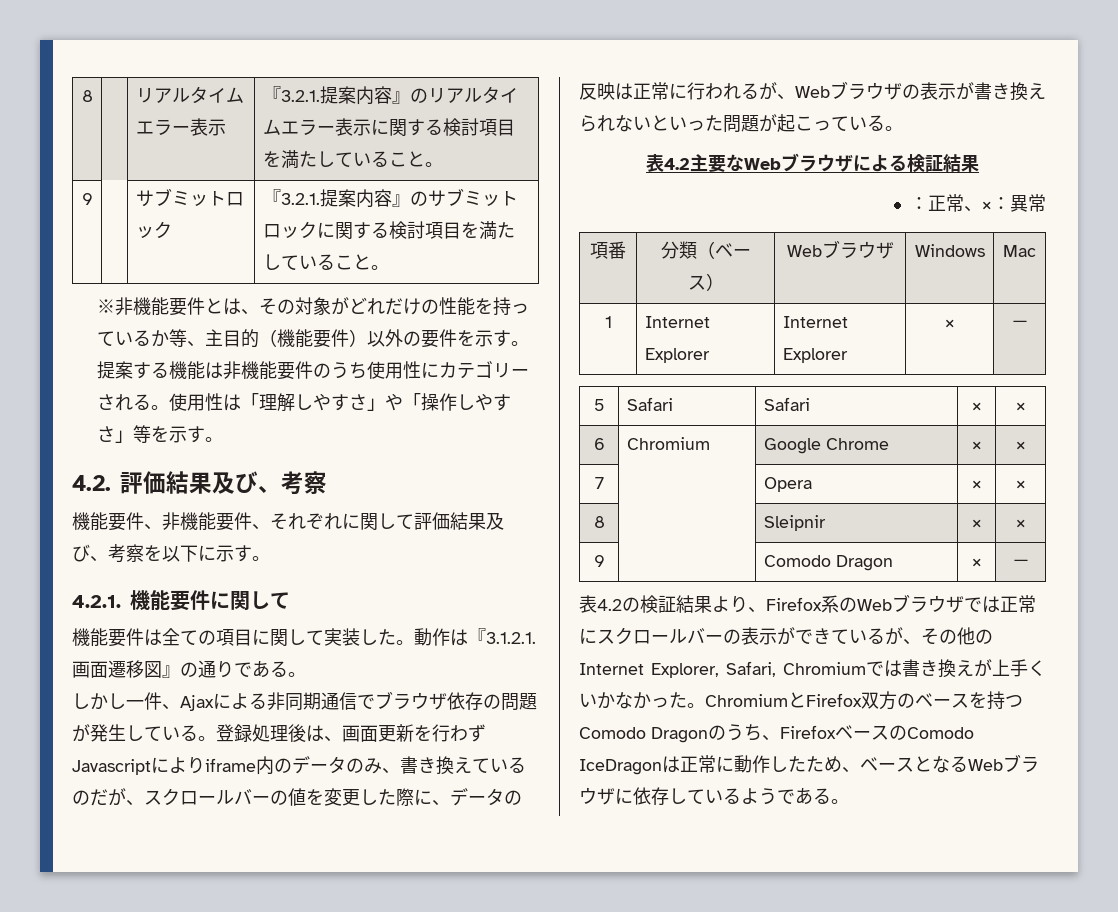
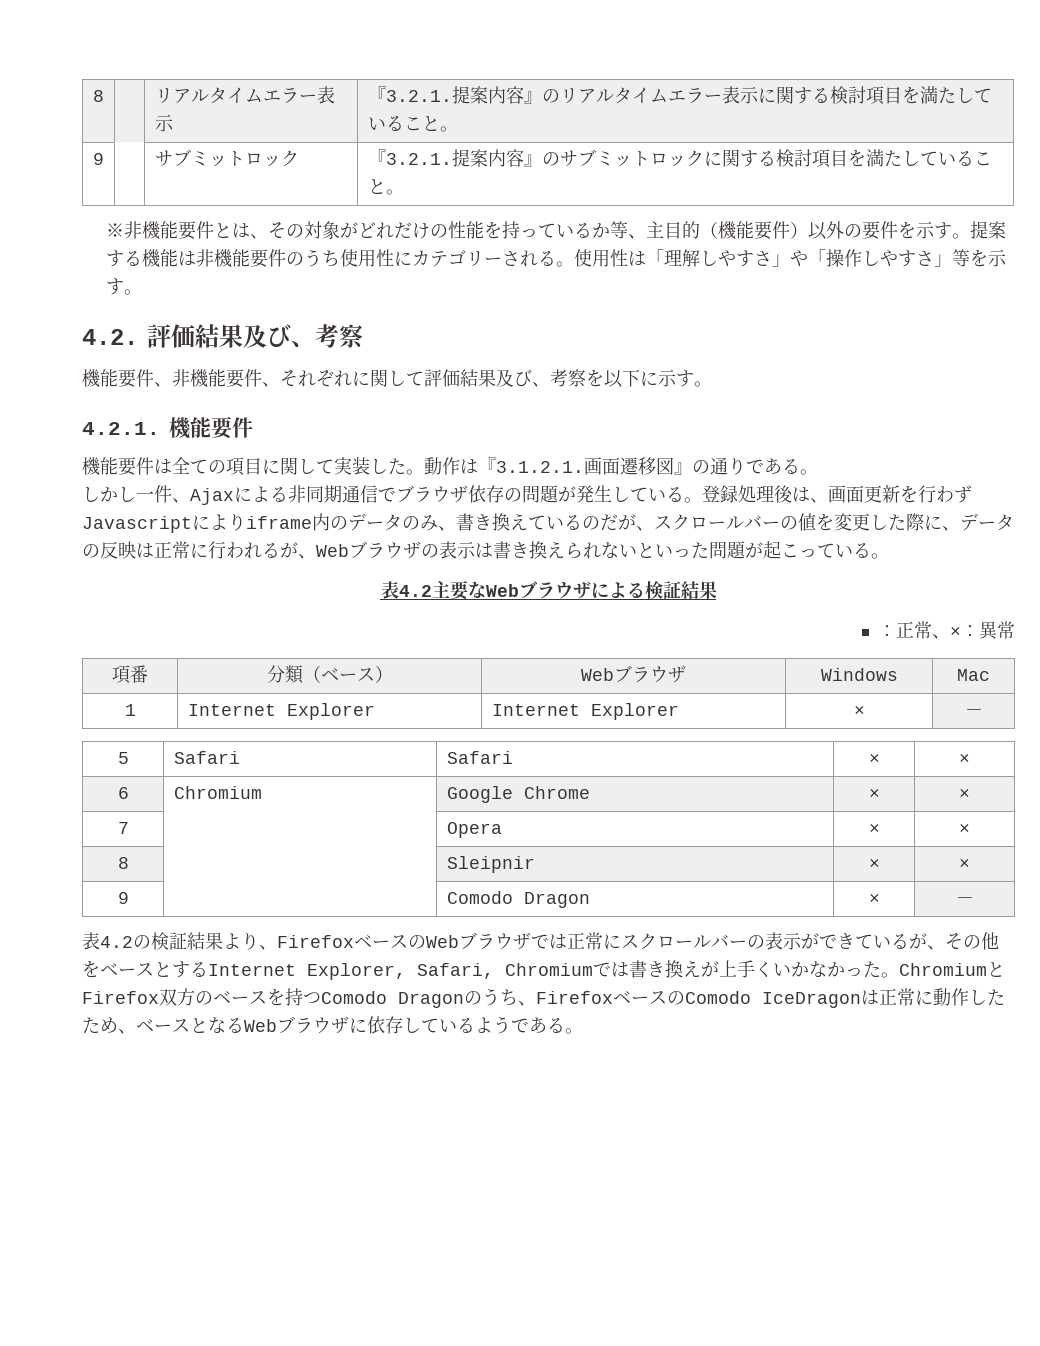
- 4.2.1.機能要件に関して
+ 4.2.1.機能要件
- 登録処理後は、画面更新を行わずJavascriptによりiframe内のデータのみ、書き換えているのだが、スクロールバーの値を変更した際に、データの反映は正常に行われるが、Webブラウザの表示が書き換えられないといった問題が起こっている。
+ 登録処理後は、画面更新を行わずJavascriptによりiframe内のデータのみ、書き換えているのだが、スクロールバーの値を変更した際に、データの反映は正常に行われるが、Webブラウザの表示は書き換えられないといった問題が起こっている。
- 表4.2の検証結果より、Firefox系のWebブラウザでは正常にスクロールバーの表示ができているが、その他のInternet Explorer, Safari, Chromiumでは書き換えが上手くいかなかった。
+ 表4.2の検証結果より、FirefoxベースのWebブラウザでは正常にスクロールバーの表示ができているが、その他をベースとするInternet Explorer, Safari, Chromiumでは書き換えが上手くいかなかった。

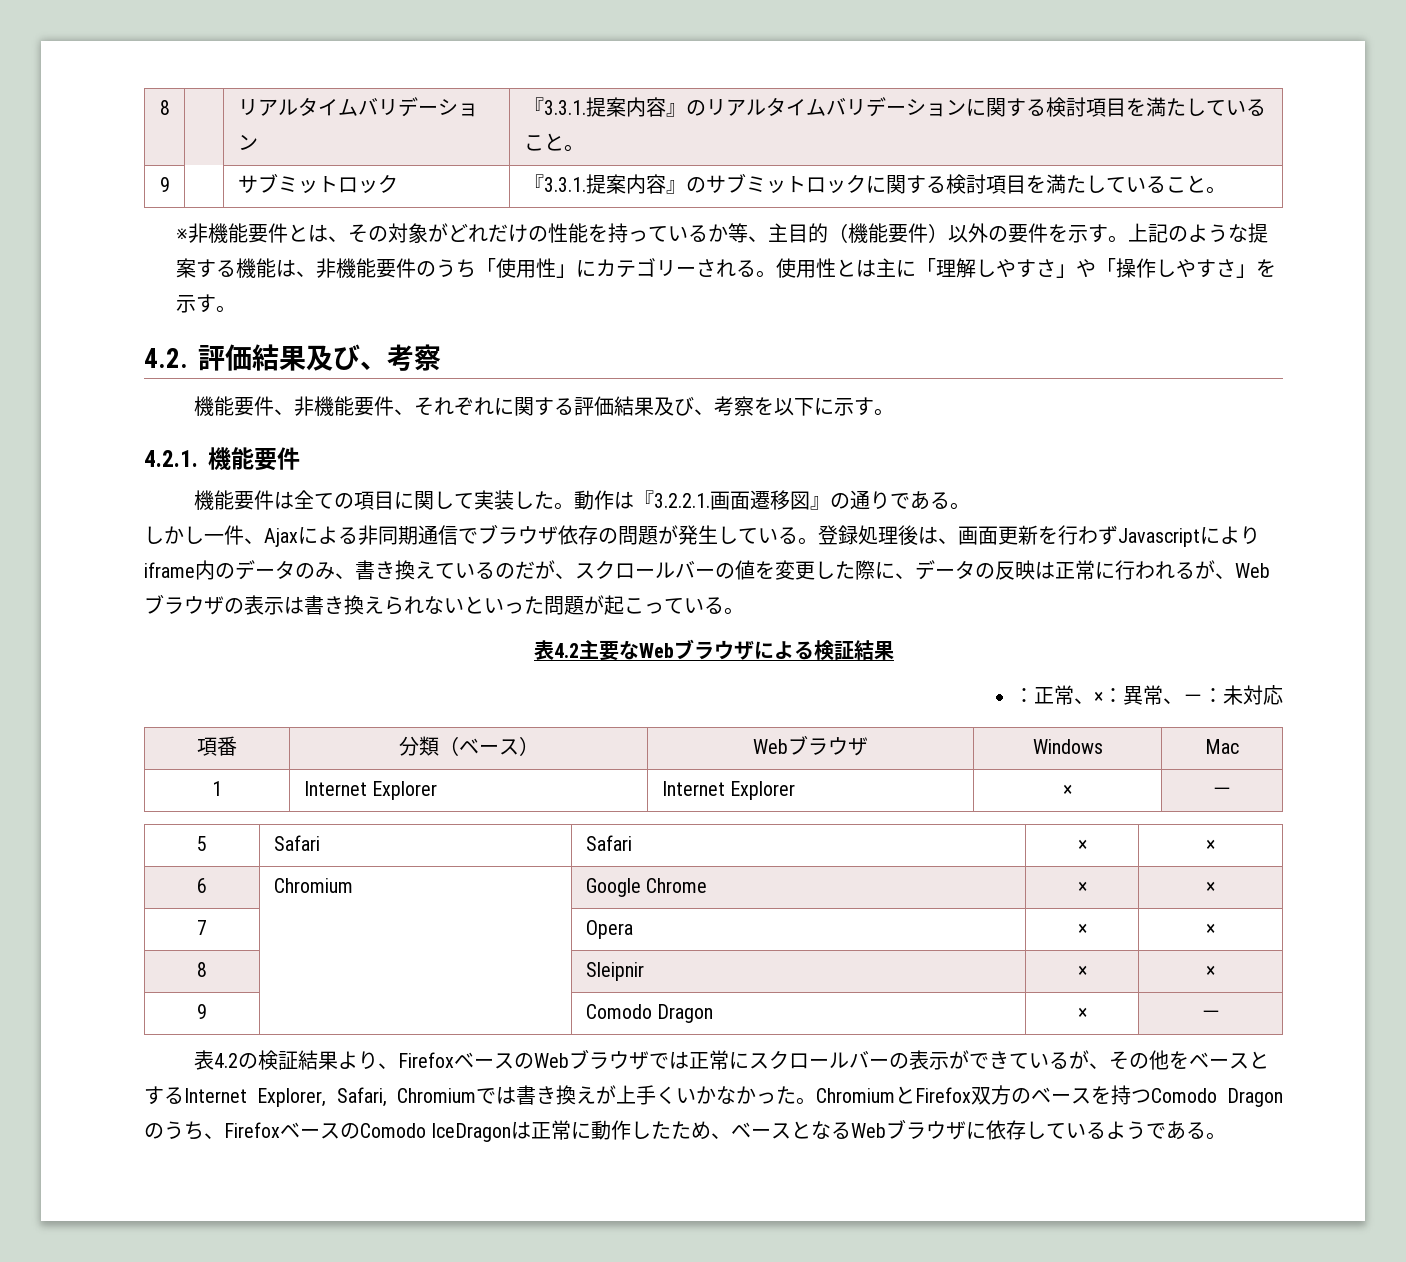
- 8 | | リアルタイムエラー表示 | 『3.2.1.提案内容』のリアルタイムエラー表示に関する検討項目を満たしていること。
+ 8 | | リアルタイムバリデーション | 『3.3.1.提案内容』のリアルタイムバリデーションに関する検討項目を満たしていること。
- 9 | | サブミットロック | 『3.2.1.提案内容』のサブミットロックに関する検討項目を満たしていること。
+ 9 | | サブミットロック | 『3.3.1.提案内容』のサブミットロックに関する検討項目を満たしていること。
- 提案する機能は非機能要件のうち使用性にカテゴリーされる。
+ 上記のような提案する機能は、非機能要件のうち「使用性」にカテゴリーされる。
- 使用性は「理解しやすさ」や「操作しやすさ」等を示す。
+ 使用性とは主に「理解しやすさ」や「操作しやすさ」を示す。
- 機能要件、非機能要件、それぞれに関して評価結果及び、考察を以下に示す。
+ 機能要件、非機能要件、それぞれに関する評価結果及び、考察を以下に示す。
- 動作は『3.1.2.1.画面遷移図』の通りである。
+ 動作は『3.2.2.1.画面遷移図』の通りである。
- ：正常、×：異常
+ ：正常、×：異常、－：未対応

